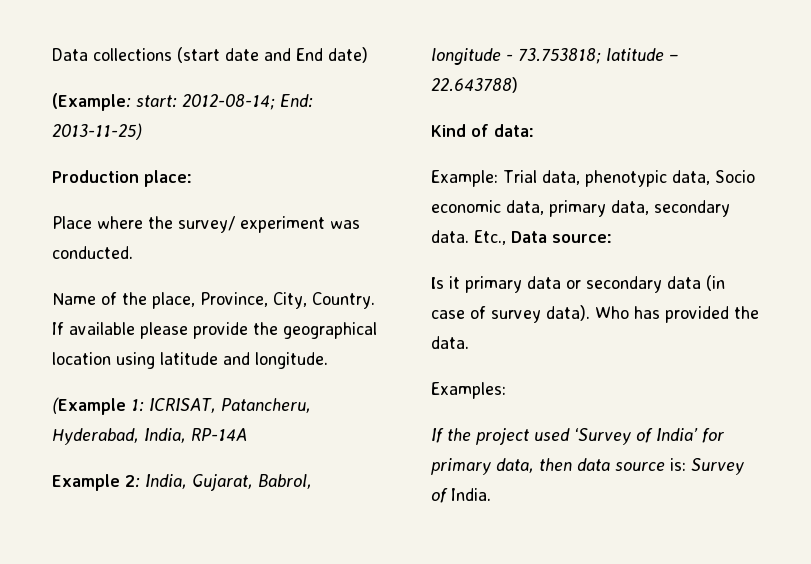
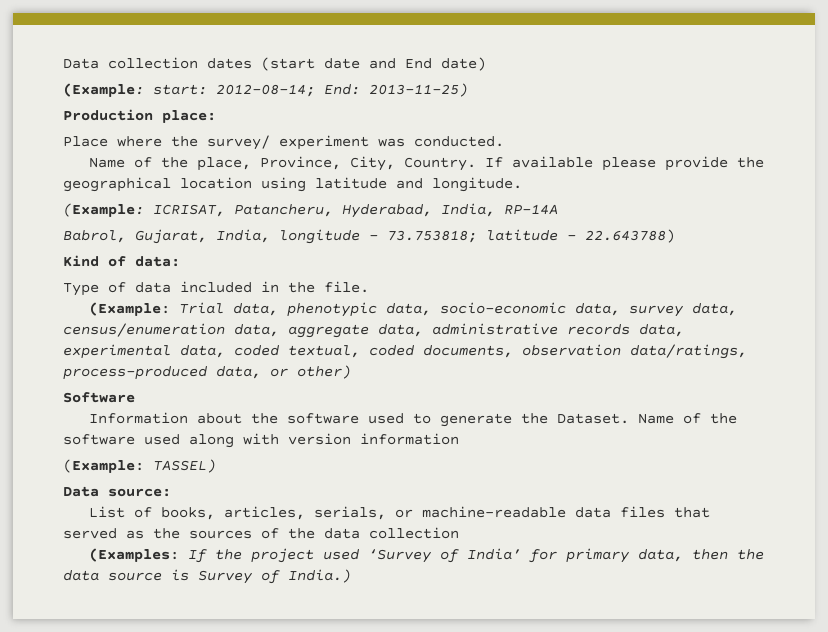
- Data collections (start date and End date)
+ Data collection dates (start date and End date)
- (Example 1: ICRISAT, Patancheru, Hyderabad, India, RP-14A
+ (Example: ICRISAT, Patancheru, Hyderabad, India, RP-14A
- Example 2: India, Gujarat, Babrol, longitude - 73.753818; latitude – 22.643788)
+ Babrol, Gujarat, India, longitude - 73.753818; latitude – 22.643788)
- Example: Trial data, phenotypic data, Socio economic data, primary data, secondary data. Etc., Data source:
- Is it primary data or secondary data (in case of survey data). Who has provided the data.
- Examples:
- If the project used ‘Survey of India’ for primary data, then data source is: Survey of India.
+ Type of data included in the file.
+ (Example: Trial data, phenotypic data, socio-economic data, survey data, census/enumeration data, aggregate data, administrative records data, experimental data, coded textual, coded documents, observation data/ratings, process-produced data, or other)
+ Software
+ Information about the software used to generate the Dataset. Name of the software used along with version information
+ (Example: TASSEL)
+ Data source:
+ List of books, articles, serials, or machine-readable data files that served as the sources of the data collection
+ (Examples: If the project used ‘Survey of India’ for primary data, then the data source is Survey of India.)

